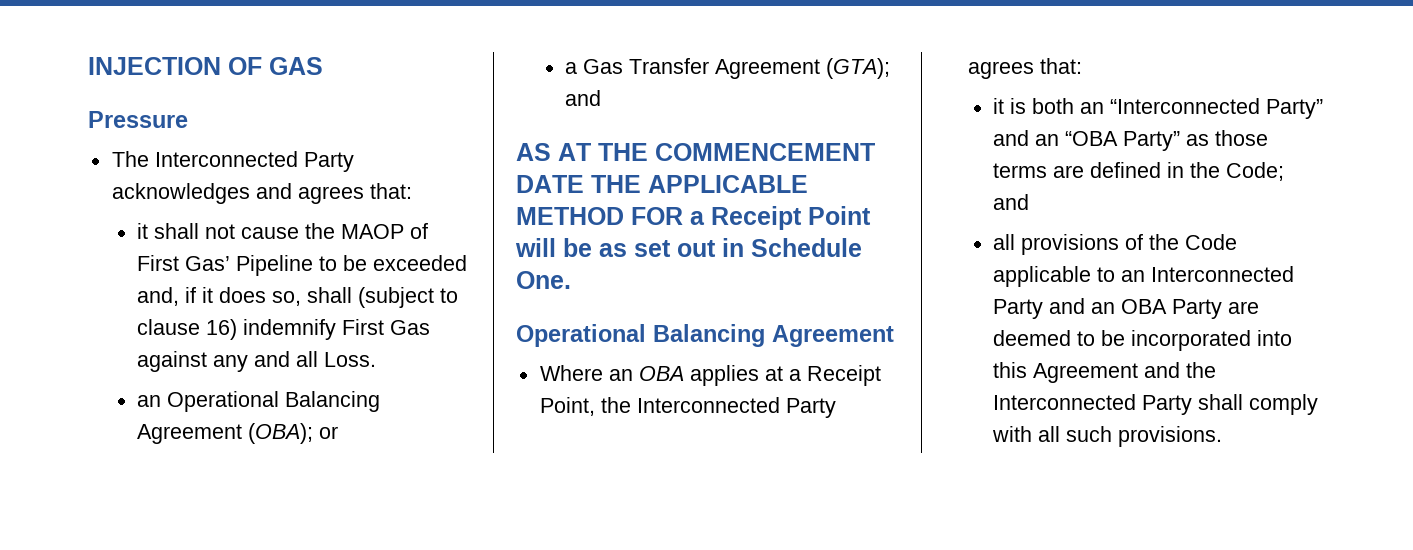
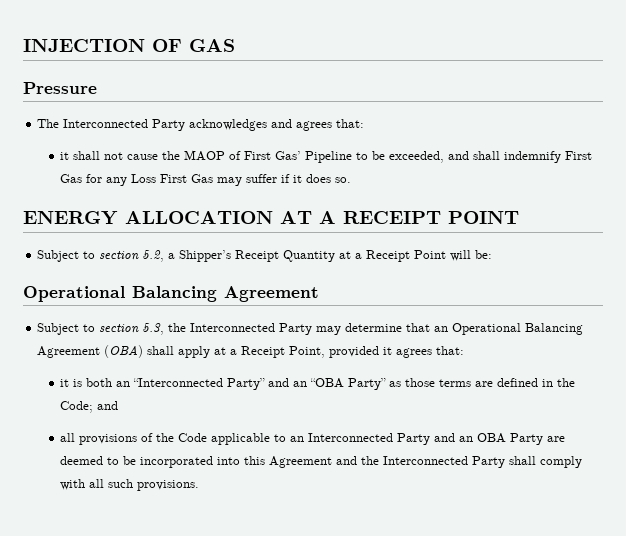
- it shall not cause the MAOP of First Gas’ Pipeline to be exceeded and, if it does so, shall (subject to clause 16) indemnify First Gas against any and all Loss.
- an Operational Balancing Agreement (OBA); or
- a Gas Transfer Agreement (GTA); and
- AS AT THE COMMENCEMENT DATE THE APPLICABLE METHOD FOR a Receipt Point will be as set out in Schedule One.
+ it shall not cause the MAOP of First Gas’ Pipeline to be exceeded, and shall indemnify First Gas for any Loss First Gas may suffer if it does so.
+ ENERGY ALLOCATION AT A RECEIPT POINT
+ Subject to section 5.2, a Shipper’s Receipt Quantity at a Receipt Point will be:
  Operational Balancing Agreement
- Where an OBA applies at a Receipt Point, the Interconnected Party agrees that:
+ Subject to section 5.3, the Interconnected Party may determine that an Operational Balancing Agreement (OBA) shall apply at a Receipt Point, provided it agrees that:

